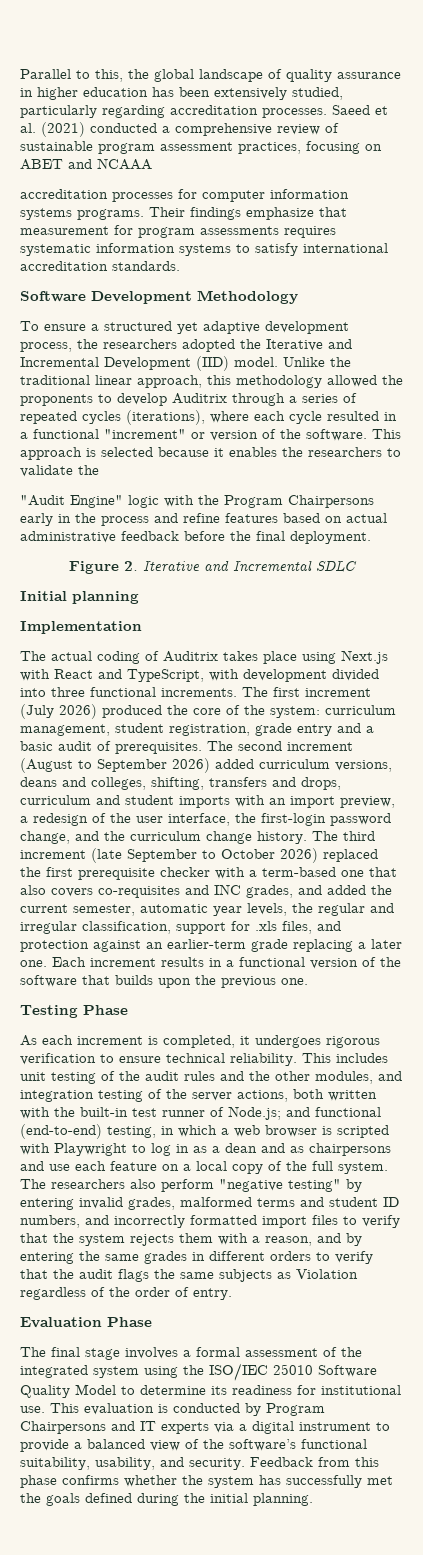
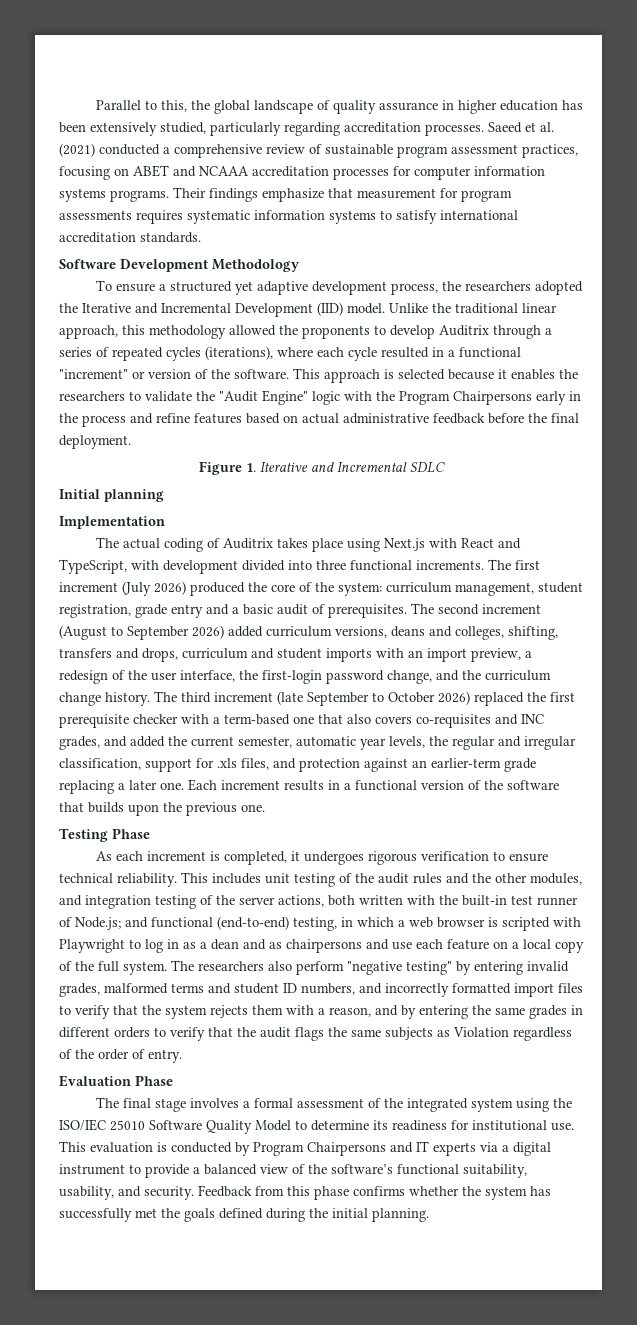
- Saeed et al. (2021) conducted a comprehensive review of sustainable program assessment practices, focusing on ABET and NCAAA
- accreditation processes for computer information systems programs.
+ Saeed et al. (2021) conducted a comprehensive review of sustainable program assessment practices, focusing on ABET and NCAAA accreditation processes for computer information systems programs.
- This approach is selected because it enables the researchers to validate the
- "Audit Engine" logic with the Program Chairpersons early in the process and refine features based on actual administrative feedback before the final deployment.
+ This approach is selected because it enables the researchers to validate the "Audit Engine" logic with the Program Chairpersons early in the process and refine features based on actual administrative feedback before the final deployment.
- Figure 2. Iterative and Incremental SDLC
+ Figure 1. Iterative and Incremental SDLC

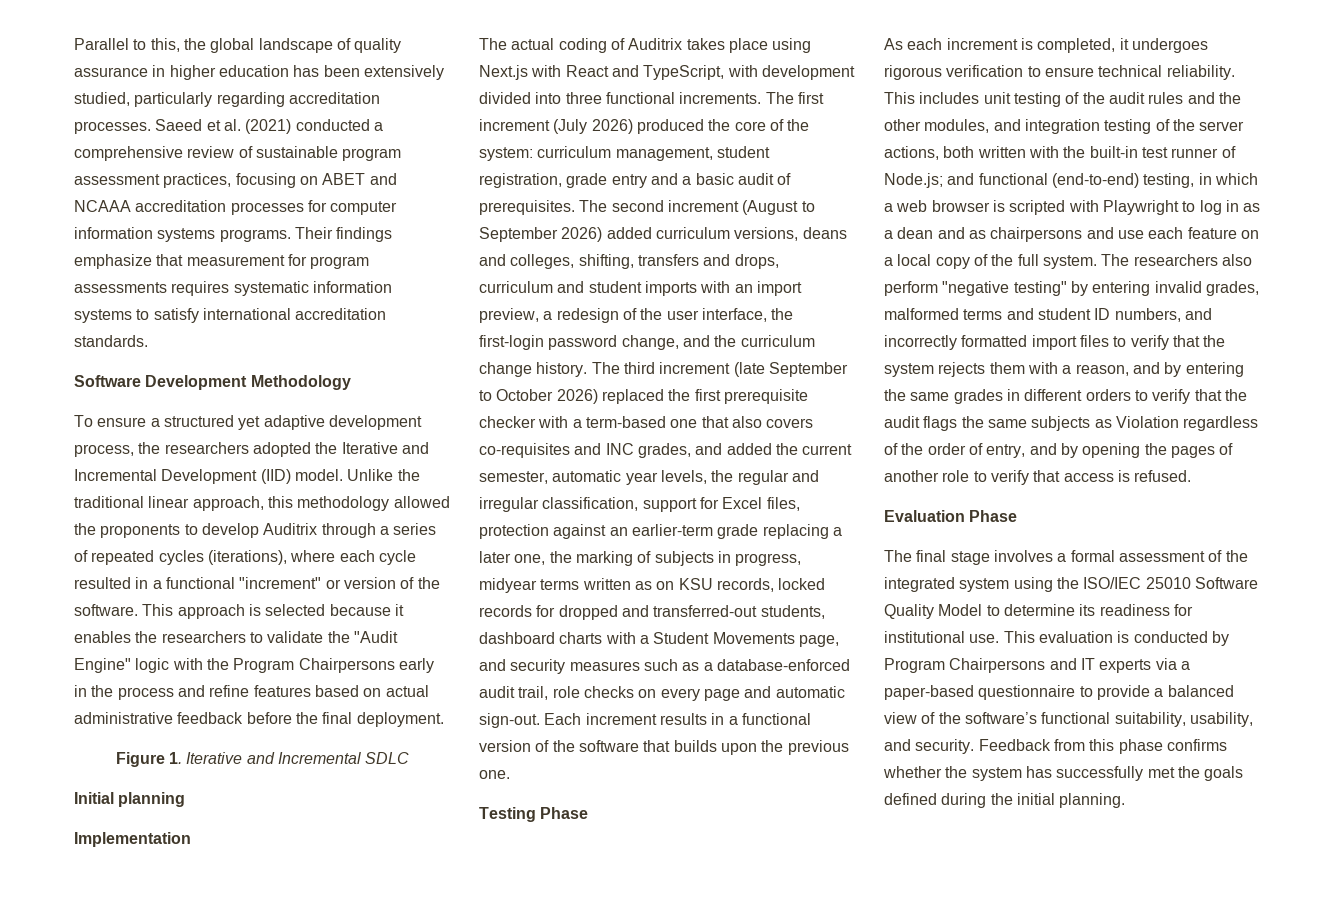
- The third increment (late September to October 2026) replaced the first prerequisite checker with a term-based one that also covers co-requisites and INC grades, and added the current semester, automatic year levels, the regular and irregular classification, support for .xls files, and protection against an earlier-term grade replacing a later one.
+ The third increment (late September to October 2026) replaced the first prerequisite checker with a term-based one that also covers co-requisites and INC grades, and added the current semester, automatic year levels, the regular and irregular classification, support for Excel files, protection against an earlier-term grade replacing a later one, the marking of subjects in progress, midyear terms written as on KSU records, locked records for dropped and transferred-out students, dashboard charts with a Student Movements page, and security measures such as a database-enforced audit trail, role checks on every page and automatic sign-out.
- The researchers also perform "negative testing" by entering invalid grades, malformed terms and student ID numbers, and incorrectly formatted import files to verify that the system rejects them with a reason, and by entering the same grades in different orders to verify that the audit flags the same subjects as Violation regardless of the order of entry.
+ The researchers also perform "negative testing" by entering invalid grades, malformed terms and student ID numbers, and incorrectly formatted import files to verify that the system rejects them with a reason, and by entering the same grades in different orders to verify that the audit flags the same subjects as Violation regardless of the order of entry, and by opening the pages of another role to verify that access is refused.
- This evaluation is conducted by Program Chairpersons and IT experts via a digital instrument to provide a balanced view of the software’s functional suitability, usability, and security.
+ This evaluation is conducted by Program Chairpersons and IT experts via a paper-based questionnaire to provide a balanced view of the software’s functional suitability, usability, and security.

